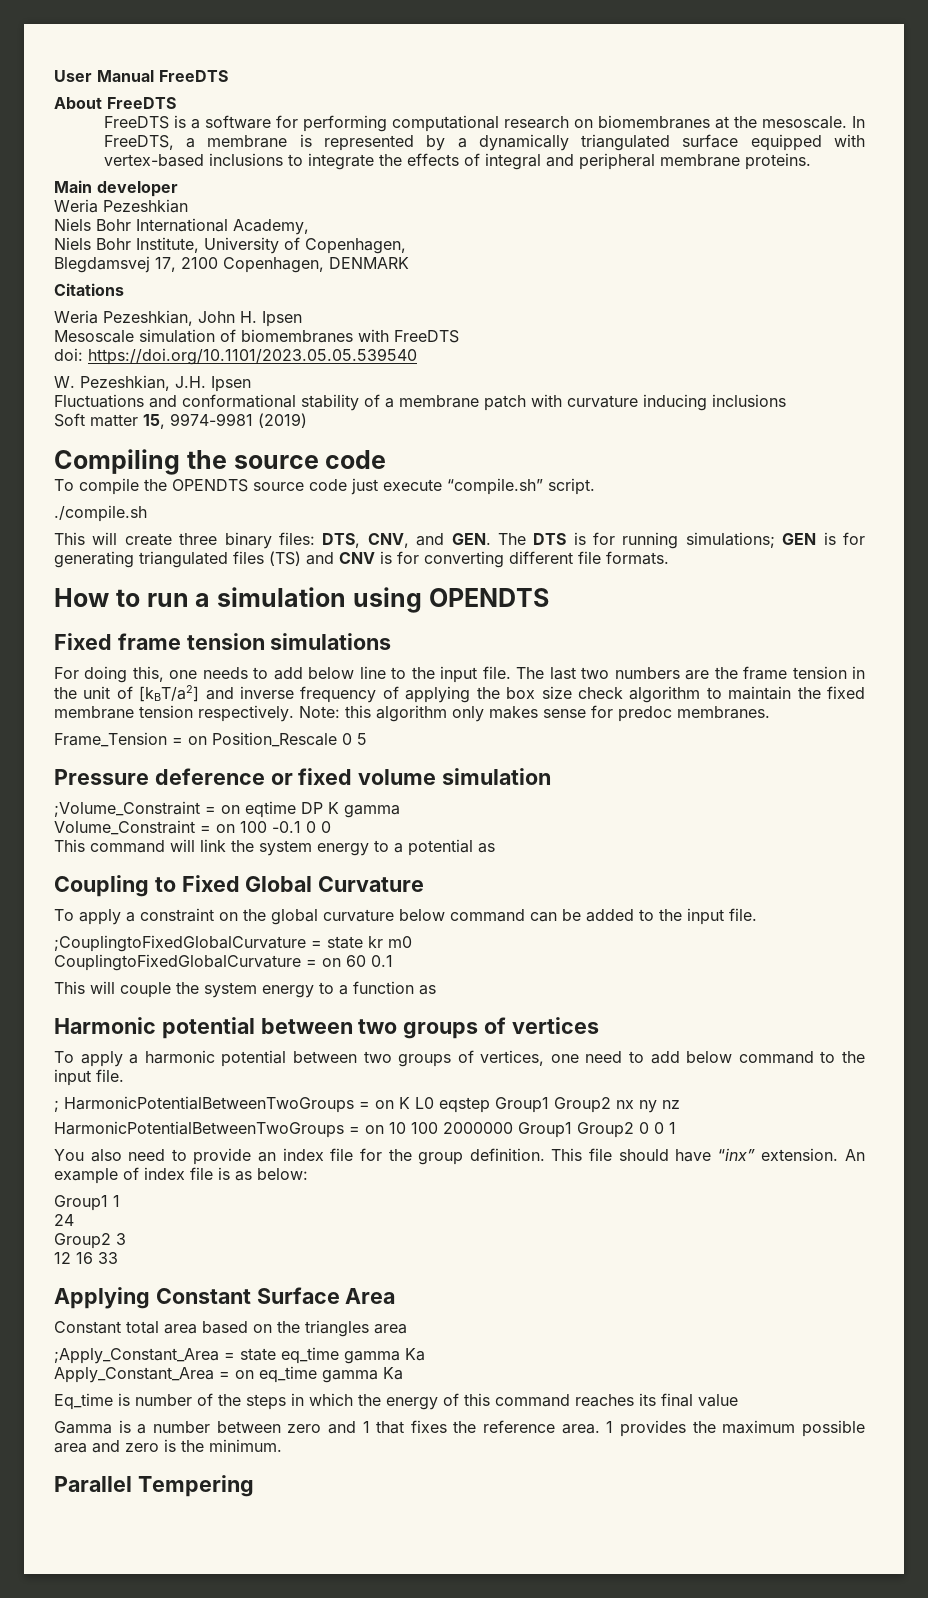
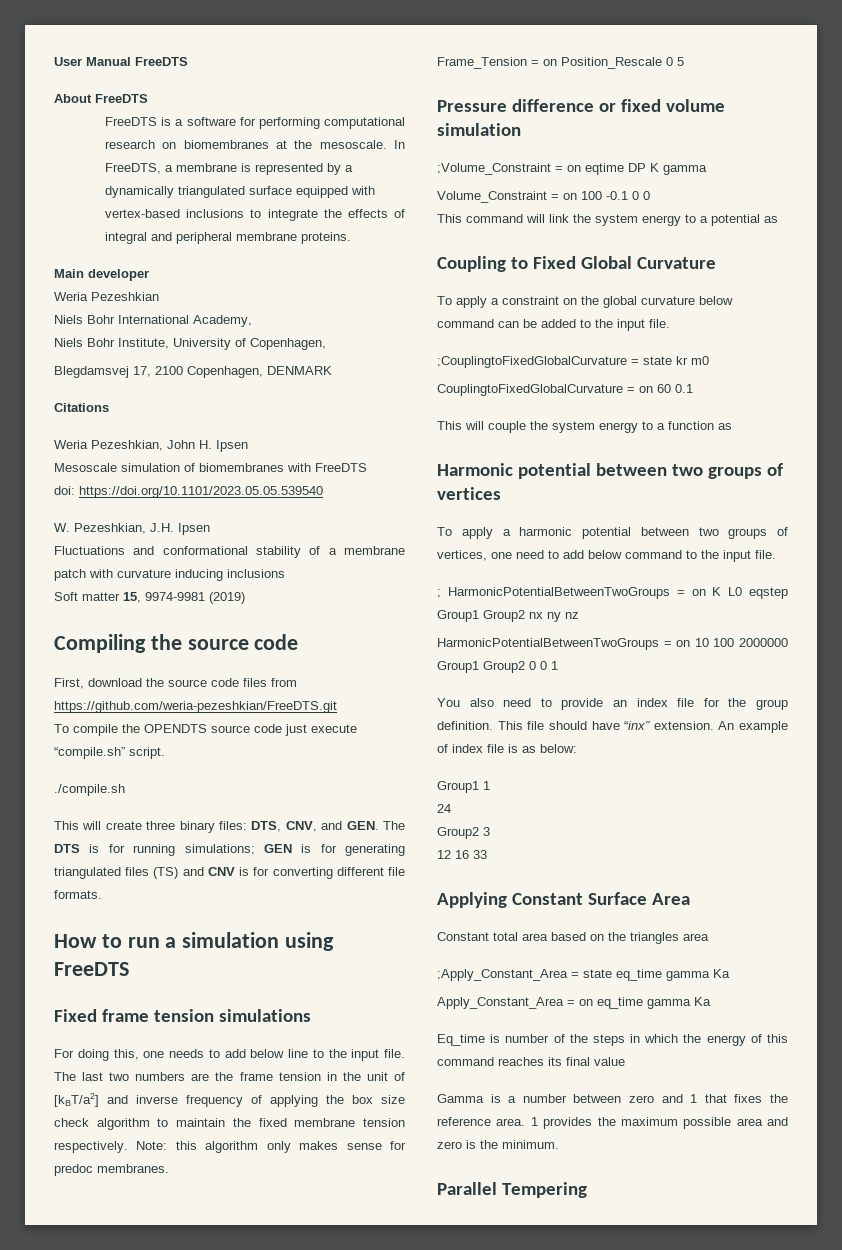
+ First, download the source code files from https://github.com/weria-pezeshkian/FreeDTS.git
- How to run a simulation using OPENDTS
+ How to run a simulation using FreeDTS
- Pressure deference or fixed volume simulation
+ Pressure difference or fixed volume simulation

